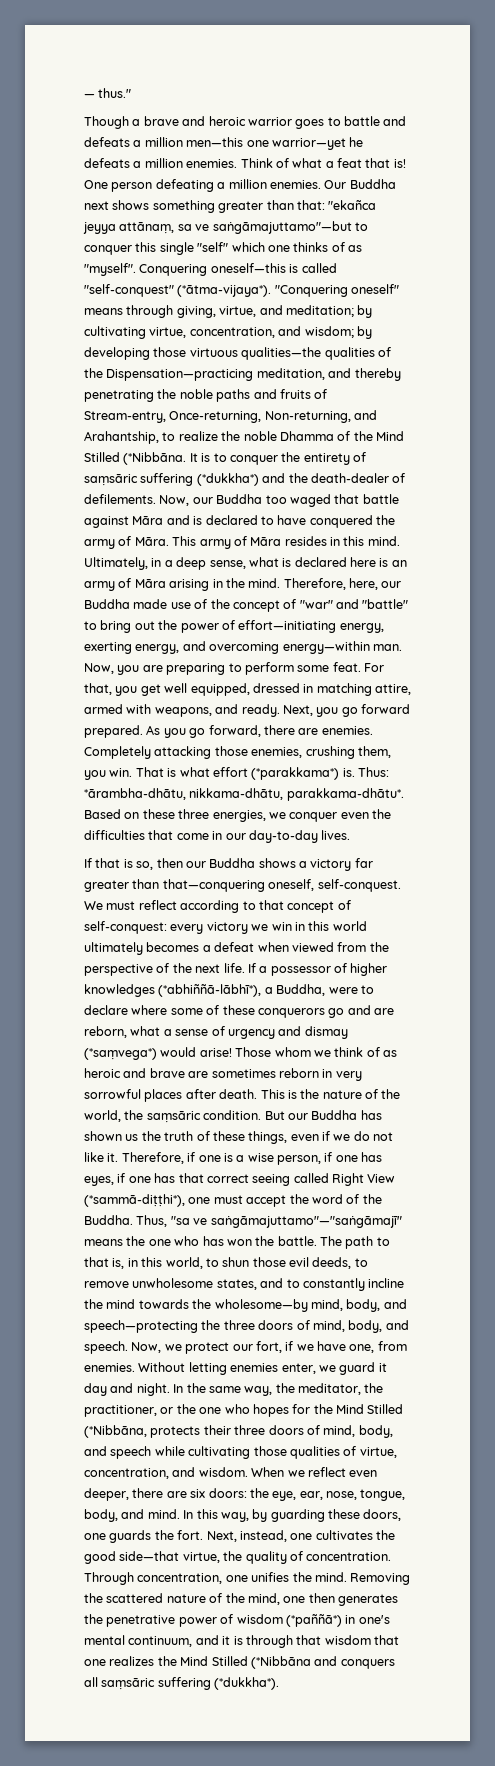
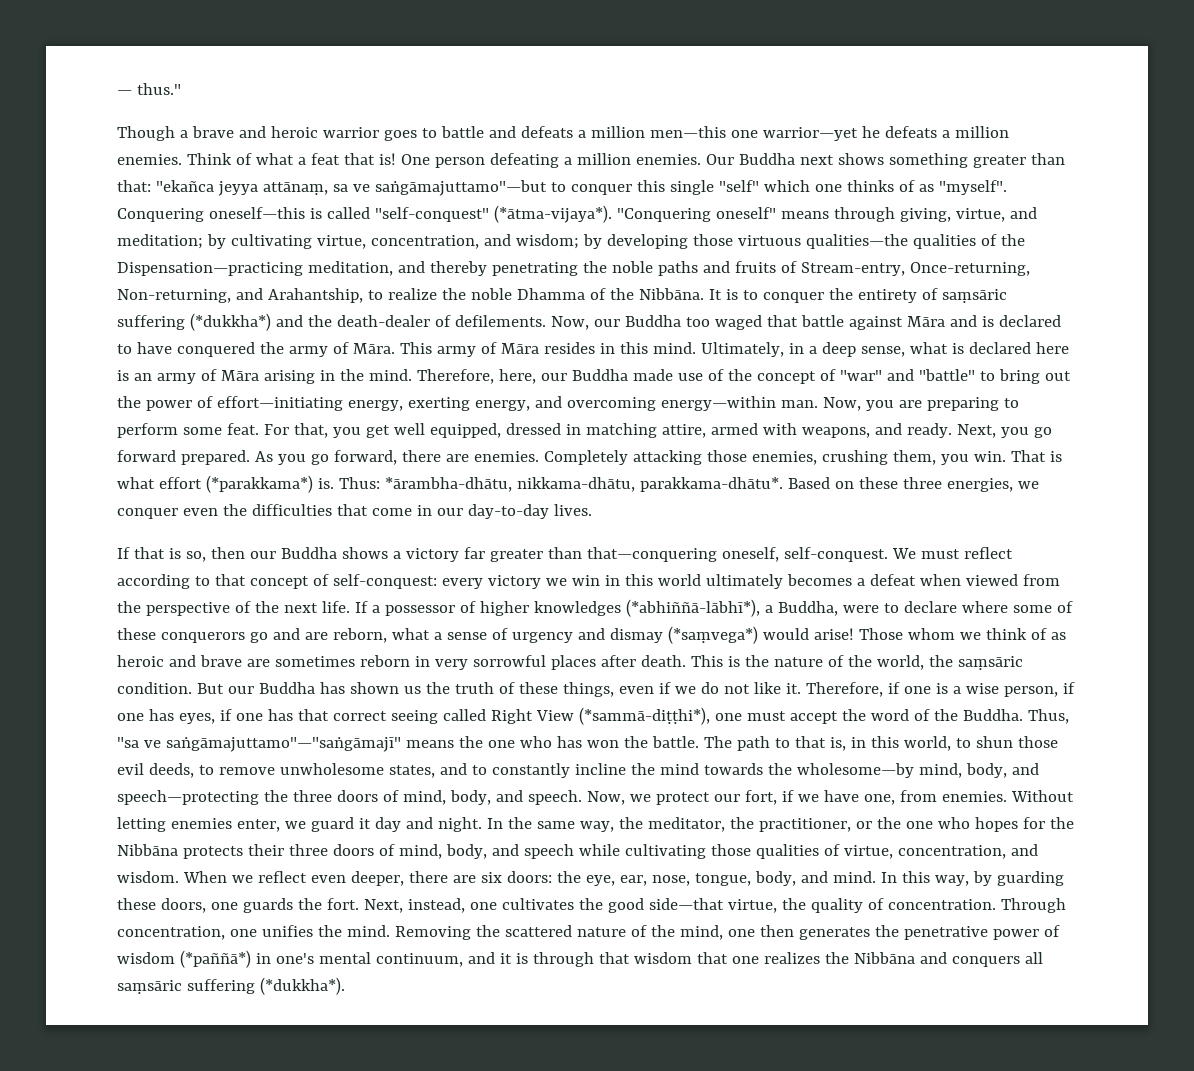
- "Conquering oneself" means through giving, virtue, and meditation; by cultivating virtue, concentration, and wisdom; by developing those virtuous qualities—the qualities of the Dispensation—practicing meditation, and thereby penetrating the noble paths and fruits of Stream-entry, Once-returning, Non-returning, and Arahantship, to realize the noble Dhamma of the Mind Stilled (*Nibbāna.
+ "Conquering oneself" means through giving, virtue, and meditation; by cultivating virtue, concentration, and wisdom; by developing those virtuous qualities—the qualities of the Dispensation—practicing meditation, and thereby penetrating the noble paths and fruits of Stream-entry, Once-returning, Non-returning, and Arahantship, to realize the noble Dhamma of the Nibbāna.
- In the same way, the meditator, the practitioner, or the one who hopes for the Mind Stilled (*Nibbāna, protects their three doors of mind, body, and speech while cultivating those qualities of virtue, concentration, and wisdom.
+ In the same way, the meditator, the practitioner, or the one who hopes for the Nibbāna protects their three doors of mind, body, and speech while cultivating those qualities of virtue, concentration, and wisdom.
- Removing the scattered nature of the mind, one then generates the penetrative power of wisdom (*paññā*) in one's mental continuum, and it is through that wisdom that one realizes the Mind Stilled (*Nibbāna and conquers all saṃsāric suffering (*dukkha*).
+ Removing the scattered nature of the mind, one then generates the penetrative power of wisdom (*paññā*) in one's mental continuum, and it is through that wisdom that one realizes the Nibbāna and conquers all saṃsāric suffering (*dukkha*).

